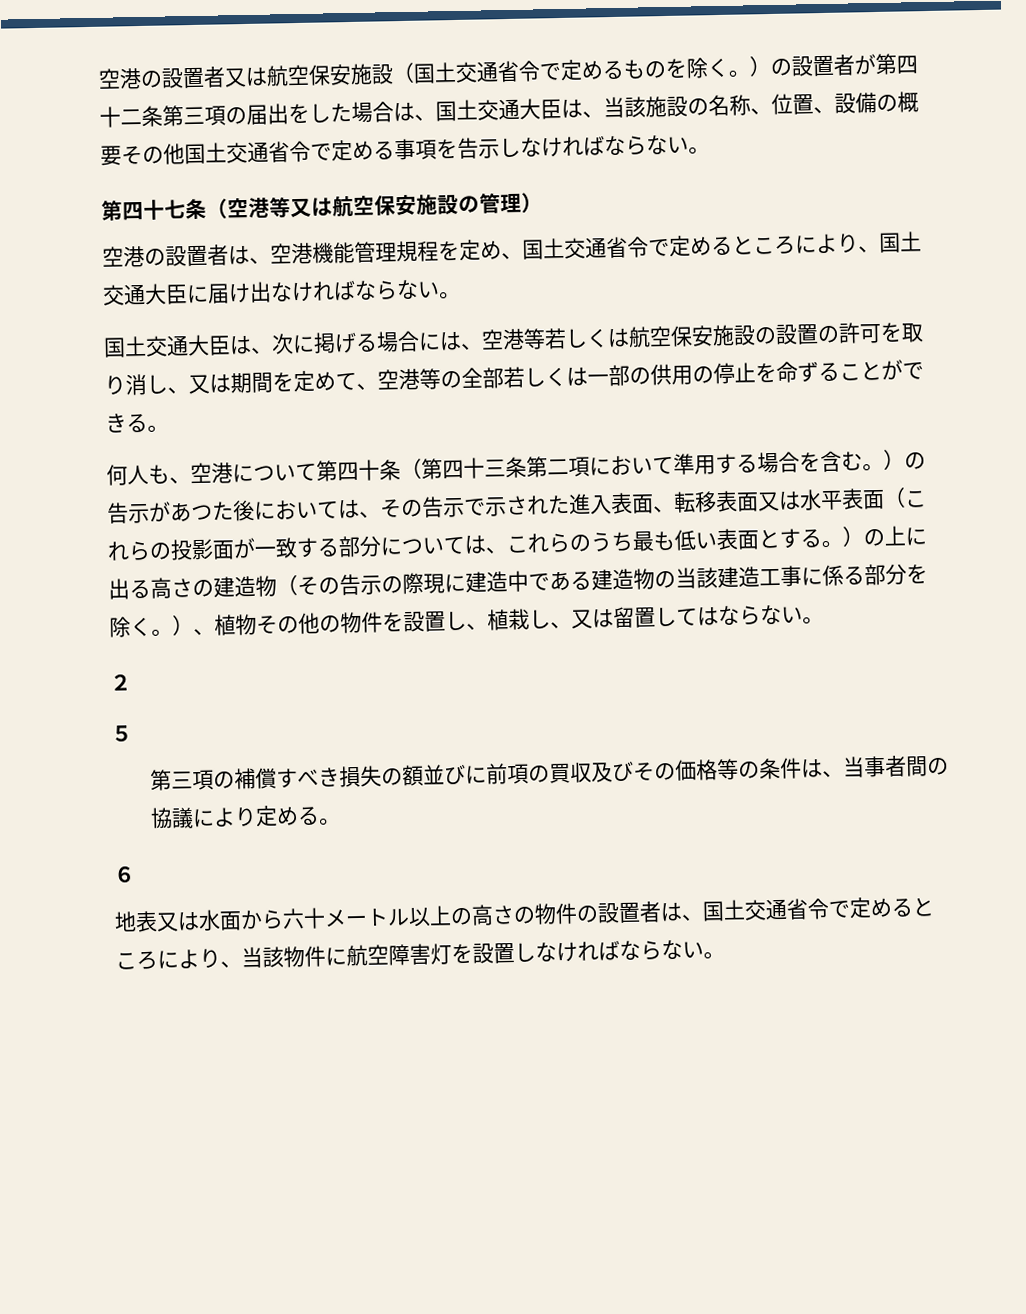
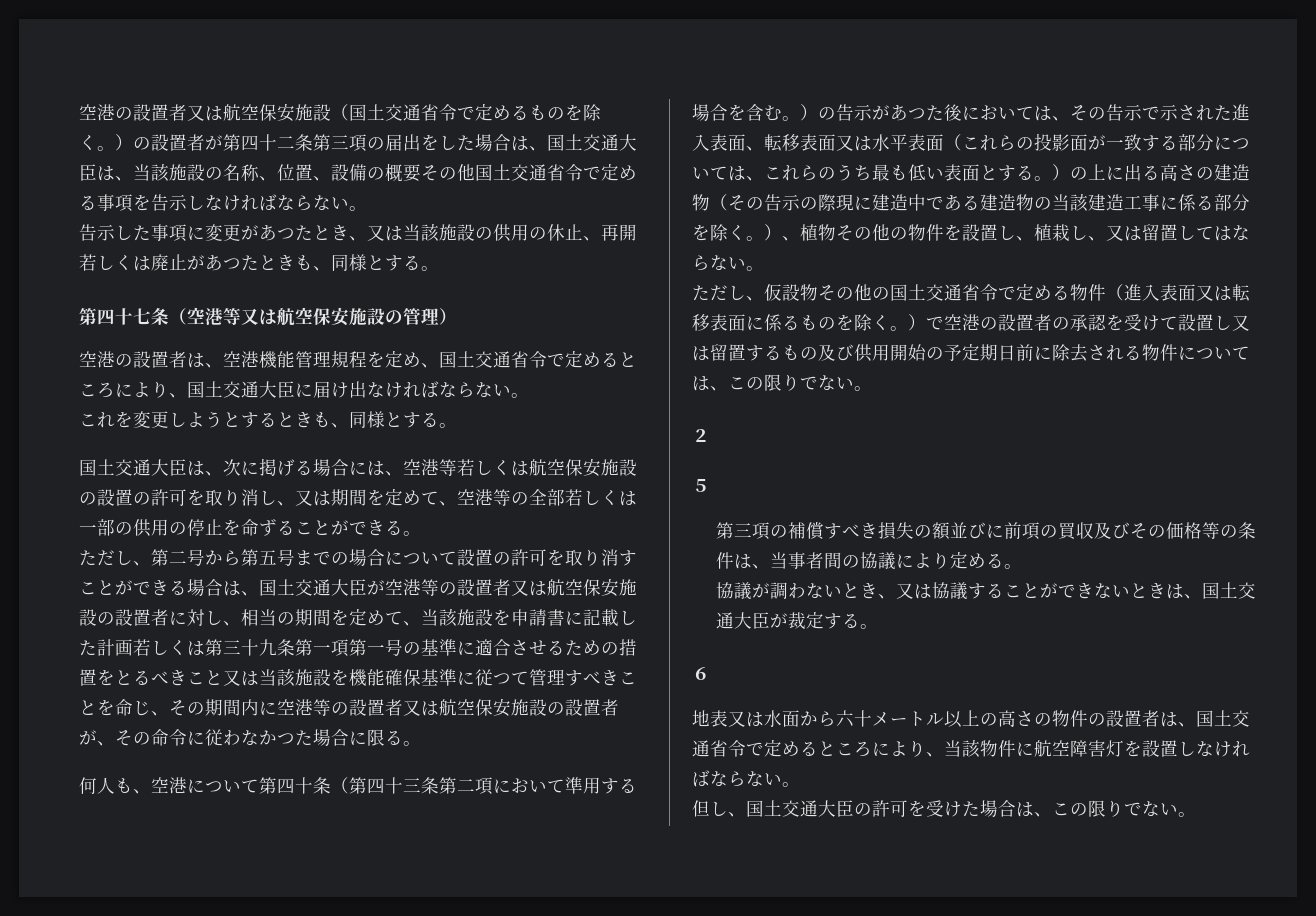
+ 告示した事項に変更があつたとき、又は当該施設の供用の休止、再開若しくは廃止があつたときも、同様とする。
+ これを変更しようとするときも、同様とする。
+ ただし、第二号から第五号までの場合について設置の許可を取り消すことができる場合は、国土交通大臣が空港等の設置者又は航空保安施設の設置者に対し、相当の期間を定めて、当該施設を申請書に記載した計画若しくは第三十九条第一項第一号の基準に適合させるための措置をとるべきこと又は当該施設を機能確保基準に従つて管理すべきことを命じ、その期間内に空港等の設置者又は航空保安施設の設置者が、その命令に従わなかつた場合に限る。
+ ただし、仮設物その他の国土交通省令で定める物件（進入表面又は転移表面に係るものを除く。）で空港の設置者の承認を受けて設置し又は留置するもの及び供用開始の予定期日前に除去される物件については、この限りでない。
+ 協議が調わないとき、又は協議することができないときは、国土交通大臣が裁定する。
+ 但し、国土交通大臣の許可を受けた場合は、この限りでない。

